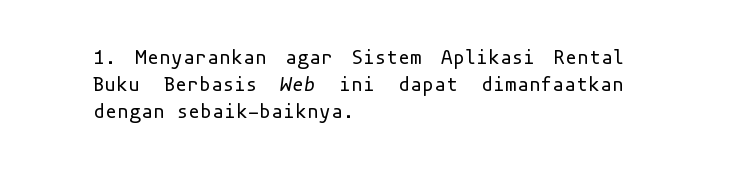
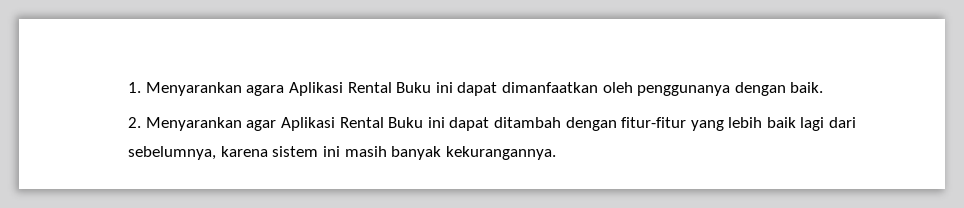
- 1. Menyarankan agar Sistem Aplikasi Rental Buku Berbasis Web ini dapat dimanfaatkan dengan sebaik-baiknya.
+ 1. Menyarankan agara Aplikasi Rental Buku ini dapat dimanfaatkan oleh penggunanya dengan baik.
+ 2. Menyarankan agar Aplikasi Rental Buku ini dapat ditambah dengan fitur-fitur yang lebih baik lagi dari sebelumnya, karena sistem ini masih banyak kekurangannya.

